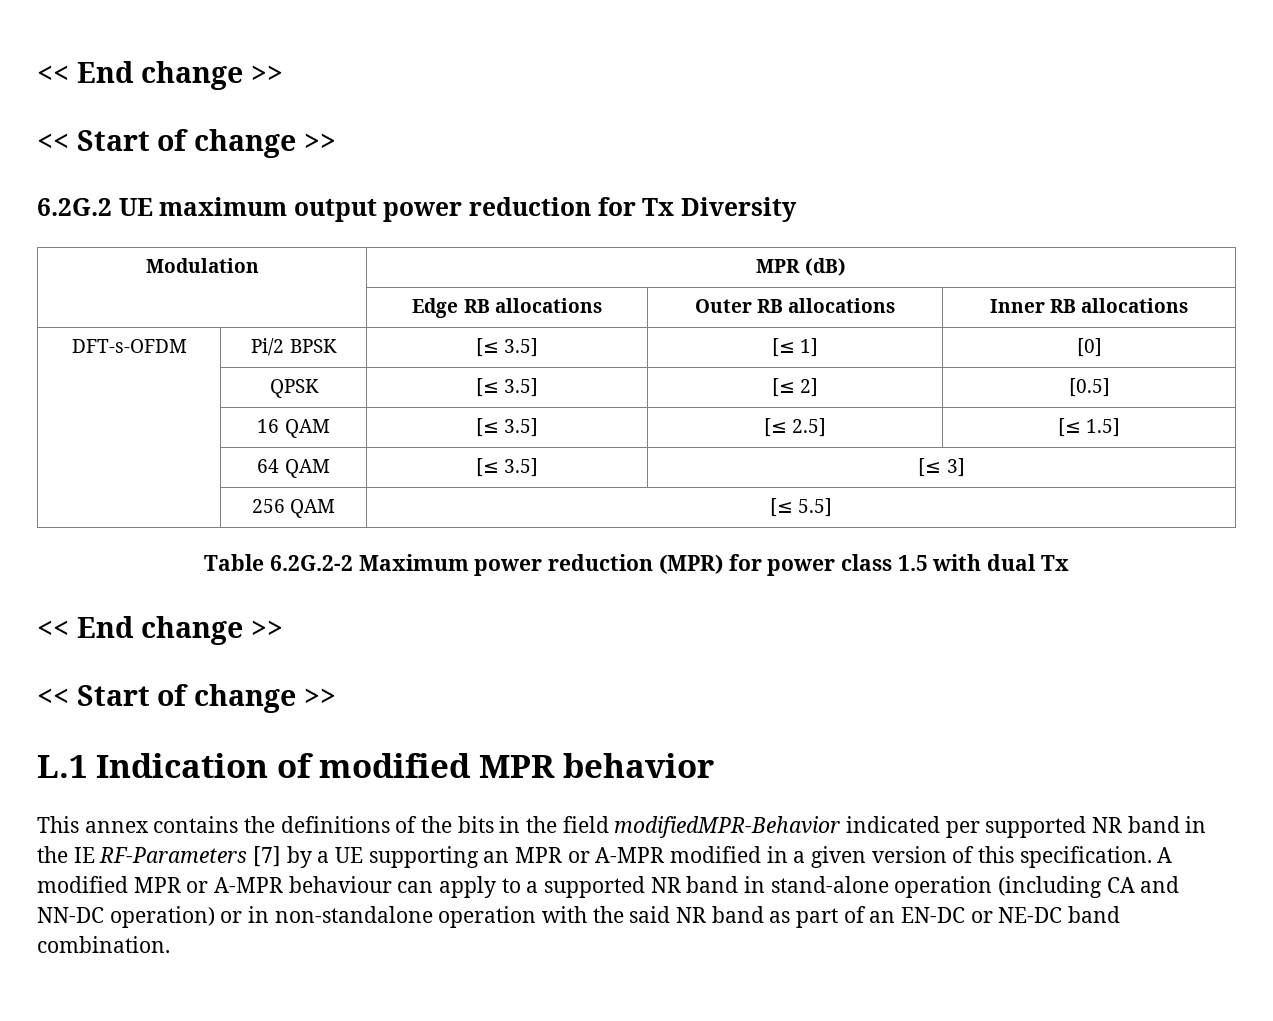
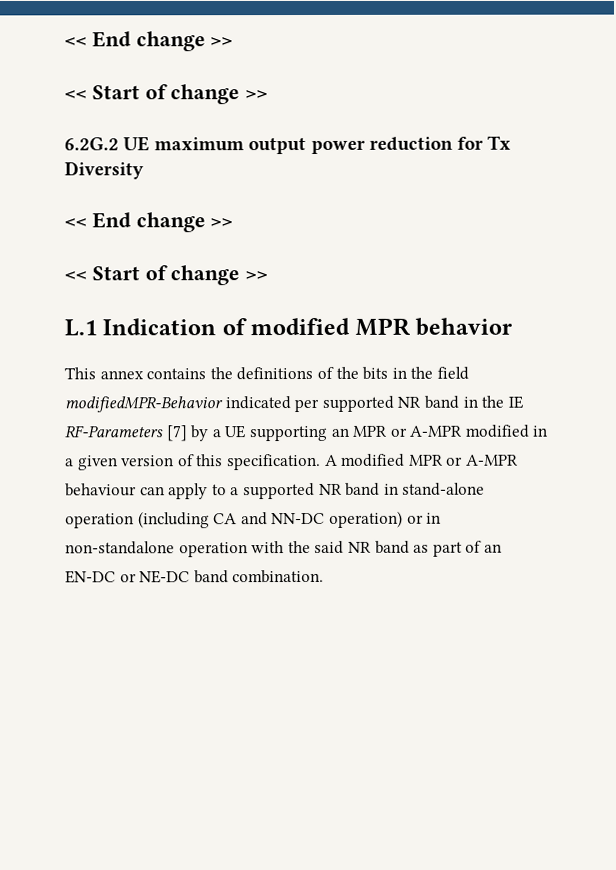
- Modulation | MPR (dB)
- | Edge RB allocations | Outer RB allocations | Inner RB allocations
- DFT-s-OFDM | Pi/2 BPSK | [≤ 3.5] | [≤ 1] | [0]
- | QPSK | [≤ 3.5] | [≤ 2] | [0.5]
- | 16 QAM | [≤ 3.5] | [≤ 2.5] | [≤ 1.5]
- | 64 QAM | [≤ 3.5] | [≤ 3]
- | 256 QAM | [≤ 5.5]
- Table 6.2G.2-2 Maximum power reduction (MPR) for power class 1.5 with dual Tx

